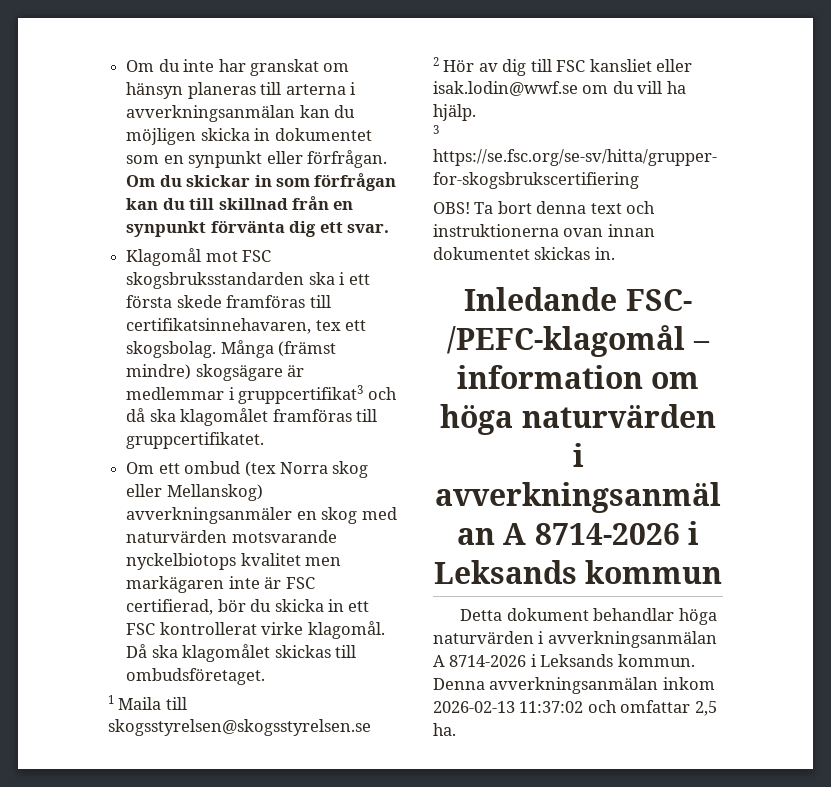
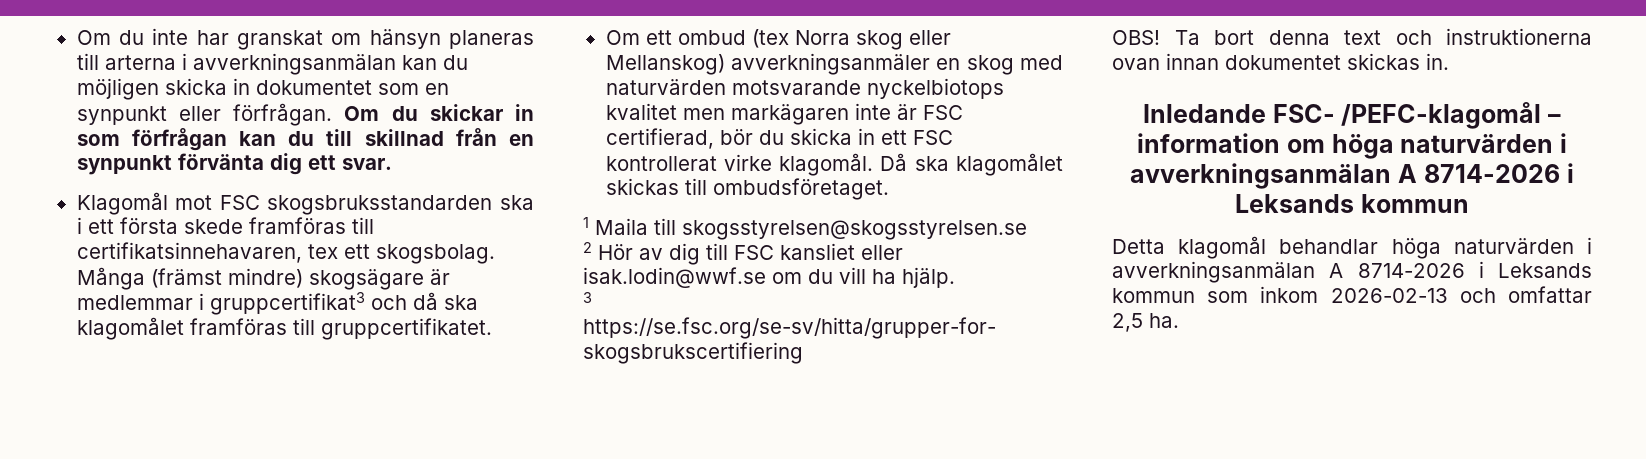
- Detta dokument behandlar höga naturvärden i avverkningsanmälan A 8714-2026 i Leksands kommun. Denna avverkningsanmälan inkom 2026-02-13 11:37:02 och omfattar 2,5 ha.
+ Detta klagomål behandlar höga naturvärden i avverkningsanmälan A 8714-2026 i Leksands kommun som inkom 2026-02-13 och omfattar 2,5 ha.

